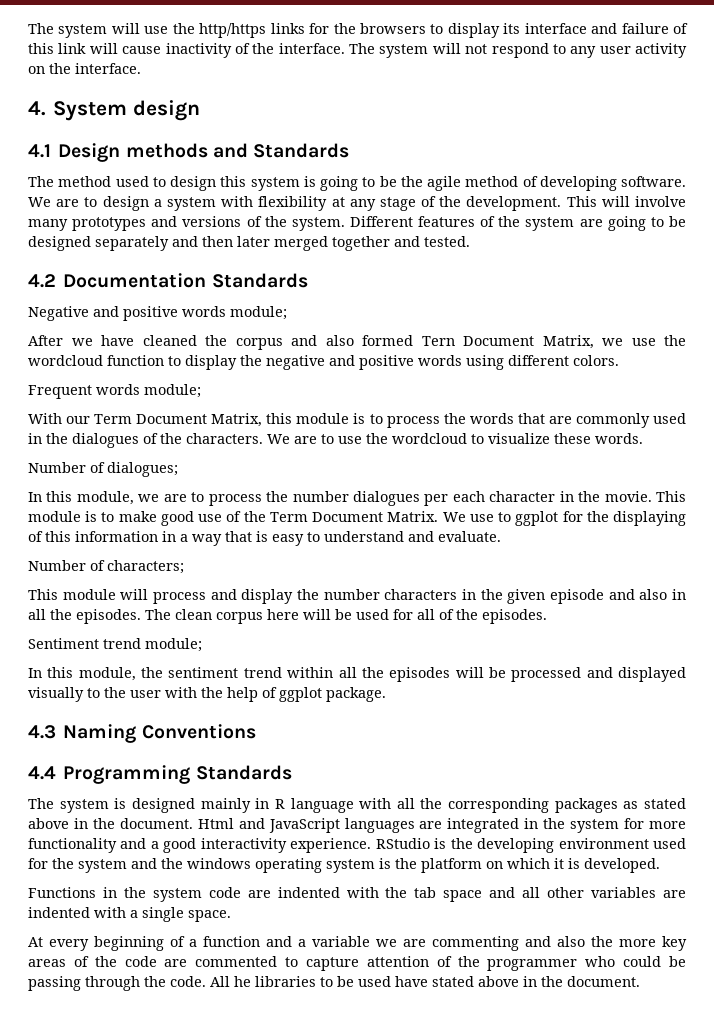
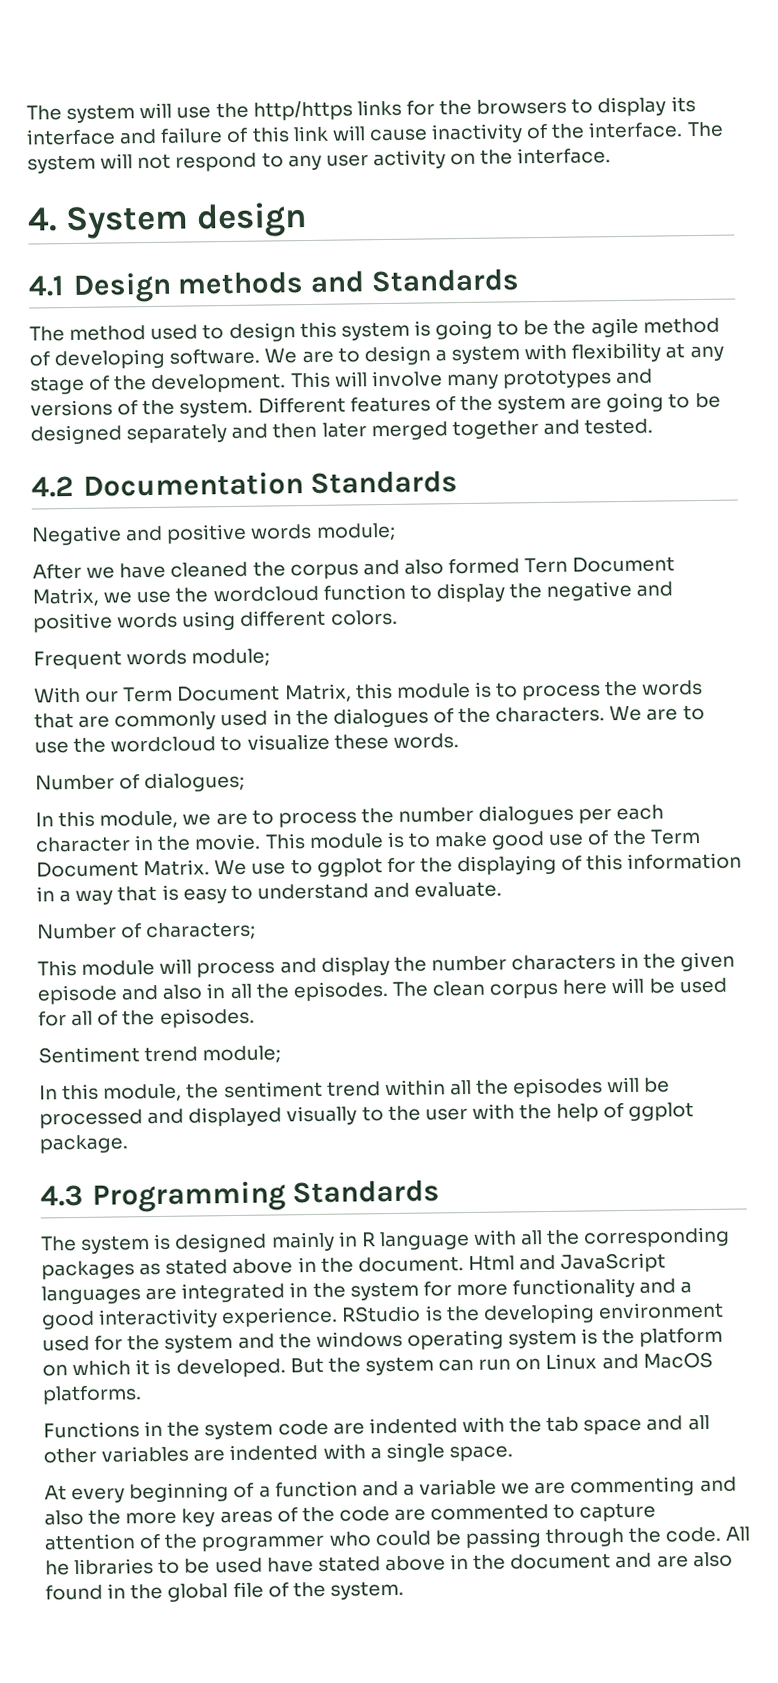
- 4.3 Naming Conventions
- 4.4 Programming Standards
+ 4.3 Programming Standards
+ But the system can run on Linux and MacOS platforms.
- All he libraries to be used have stated above in the document.
+ All he libraries to be used have stated above in the document and are also found in the global file of the system.

